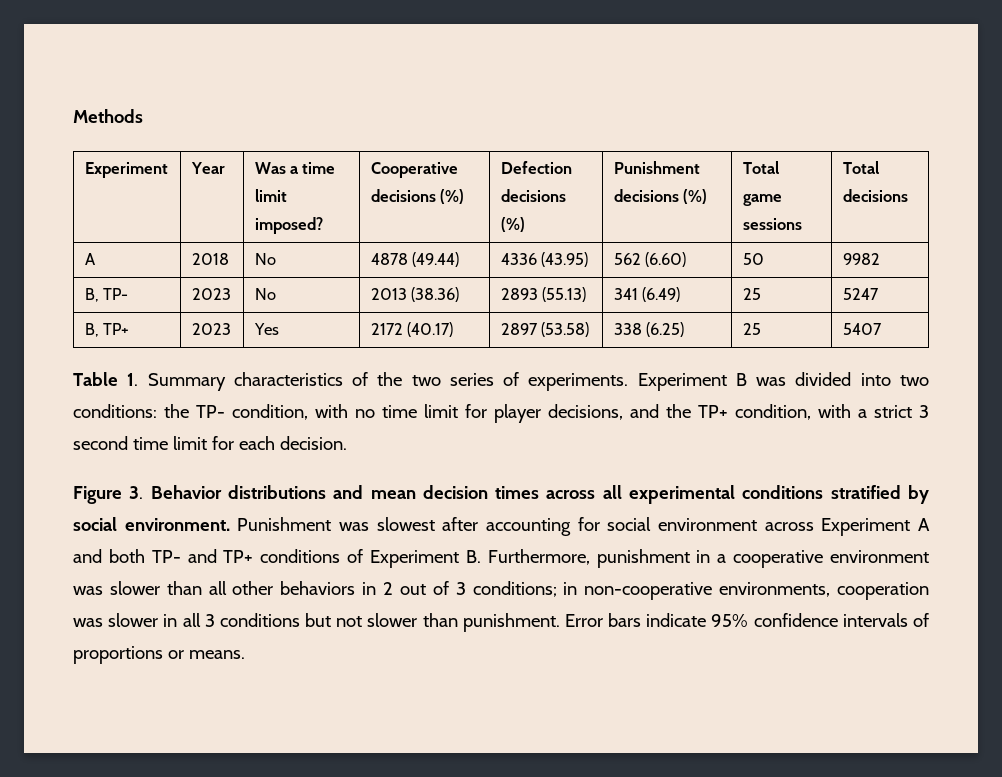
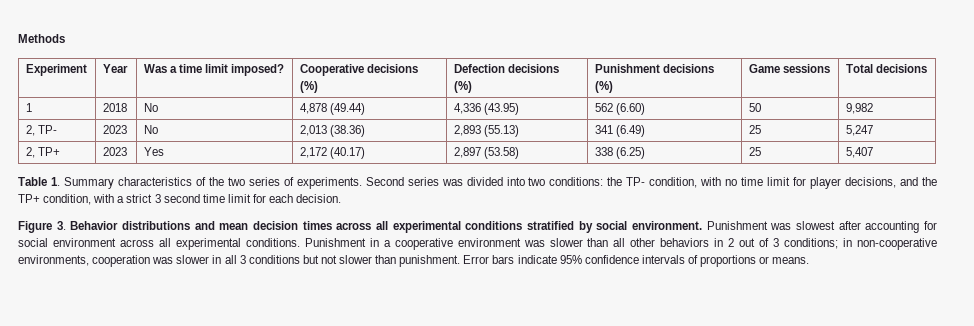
- Experiment | Year | Was a time limit imposed? | Cooperative decisions (%) | Defection decisions (%) | Punishment decisions (%) | Total game sessions | Total decisions
+ Experiment | Year | Was a time limit imposed? | Cooperative decisions (%) | Defection decisions (%) | Punishment decisions (%) | Game sessions | Total decisions
- A | 2018 | No | 4878 (49.44) | 4336 (43.95) | 562 (6.60) | 50 | 9982
- B, TP- | 2023 | No | 2013 (38.36) | 2893 (55.13) | 341 (6.49) | 25 | 5247
- B, TP+ | 2023 | Yes | 2172 (40.17) | 2897 (53.58) | 338 (6.25) | 25 | 5407
+ 1 | 2018 | No | 4,878 (49.44) | 4,336 (43.95) | 562 (6.60) | 50 | 9,982
+ 2, TP- | 2023 | No | 2,013 (38.36) | 2,893 (55.13) | 341 (6.49) | 25 | 5,247
+ 2, TP+ | 2023 | Yes | 2,172 (40.17) | 2,897 (53.58) | 338 (6.25) | 25 | 5,407
- Experiment B was divided into two conditions: the TP- condition, with no time limit for player decisions, and the TP+ condition, with a strict 3 second time limit for each decision.
+ Second series was divided into two conditions: the TP- condition, with no time limit for player decisions, and the TP+ condition, with a strict 3 second time limit for each decision.
- Punishment was slowest after accounting for social environment across Experiment A and both TP- and TP+ conditions of Experiment B. Furthermore, punishment in a cooperative environment was slower than all other behaviors in 2 out of 3 conditions; in non-cooperative environments, cooperation was slower in all 3 conditions but not slower than punishment.
+ Punishment was slowest after accounting for social environment across all experimental conditions. Punishment in a cooperative environment was slower than all other behaviors in 2 out of 3 conditions; in non-cooperative environments, cooperation was slower in all 3 conditions but not slower than punishment.

